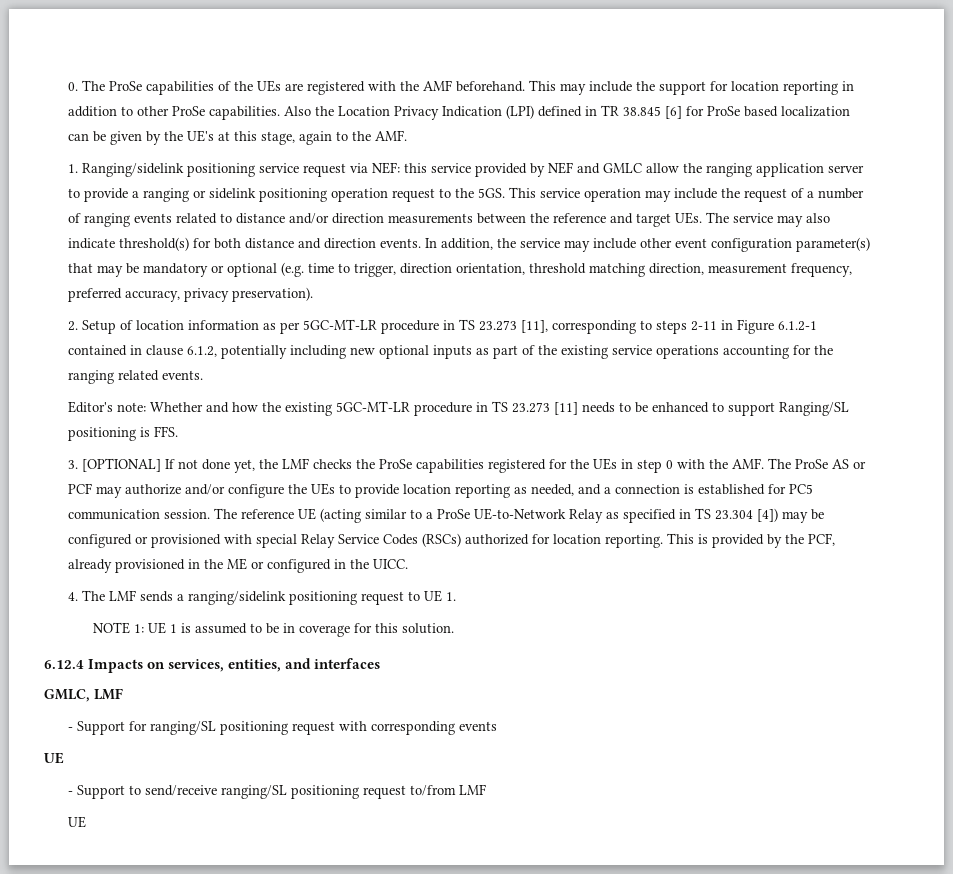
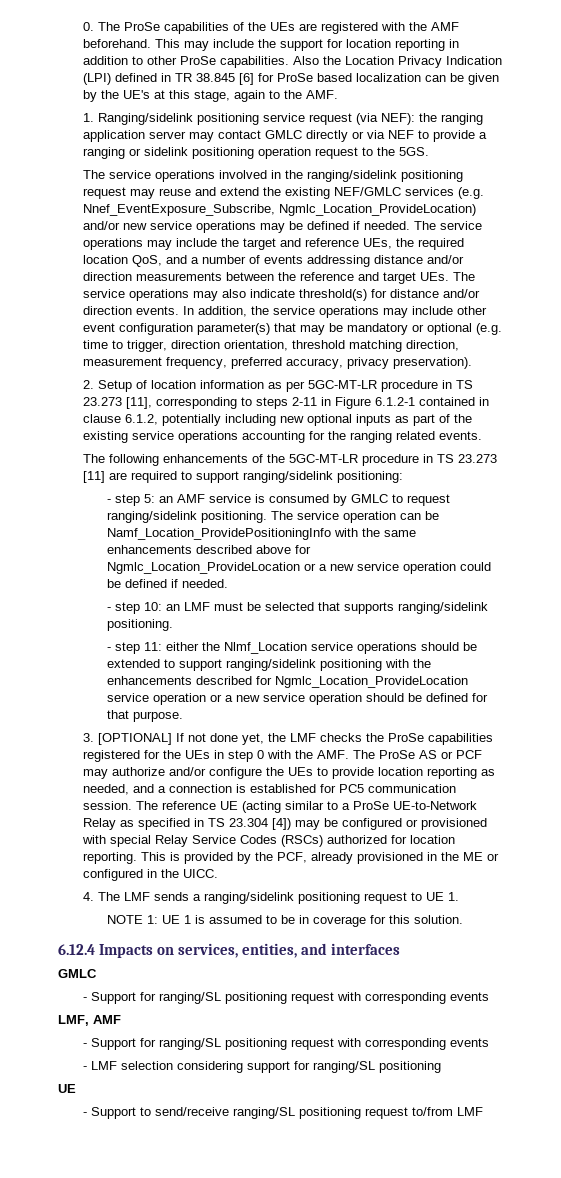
- 1. Ranging/sidelink positioning service request via NEF: this service provided by NEF and GMLC allow the ranging application server to provide a ranging or sidelink positioning operation request to the 5GS. This service operation may include the request of a number of ranging events related to distance and/or direction measurements between the reference and target UEs. The service may also indicate threshold(s) for both distance and direction events.
+ 1. Ranging/sidelink positioning service request (via NEF): the ranging application server may contact GMLC directly or via NEF to provide a ranging or sidelink positioning operation request to the 5GS.
+ The service operations involved in the ranging/sidelink positioning request may reuse and extend the existing NEF/GMLC services (e.g. Nnef_EventExposure_Subscribe, Ngmlc_Location_ProvideLocation) and/or new service operations may be defined if needed. The service operations may include the target and reference UEs, the required location QoS, and a number of events addressing distance and/or direction measurements between the reference and target UEs. The service operations may also indicate threshold(s) for distance and/or direction events.
- In addition, the service may include other event configuration parameter(s) that may be mandatory or optional (e.g. time to trigger, direction orientation, threshold matching direction, measurement frequency, preferred accuracy, privacy preservation).
+ In addition, the service operations may include other event configuration parameter(s) that may be mandatory or optional (e.g. time to trigger, direction orientation, threshold matching direction, measurement frequency, preferred accuracy, privacy preservation).
- Editor's note: Whether and how the existing 5GC-MT-LR procedure in TS 23.273 [11] needs to be enhanced to support Ranging/SL positioning is FFS.
+ The following enhancements of the 5GC-MT-LR procedure in TS 23.273 [11] are required to support ranging/sidelink positioning:
+ - step 5: an AMF service is consumed by GMLC to request ranging/sidelink positioning. The service operation can be Namf_Location_ProvidePositioningInfo with the same enhancements described above for Ngmlc_Location_ProvideLocation or a new service operation could be defined if needed.
+ - step 10: an LMF must be selected that supports ranging/sidelink positioning.
+ - step 11: either the Nlmf_Location service operations should be extended to support ranging/sidelink positioning with the enhancements described for Ngmlc_Location_ProvideLocation service operation or a new service operation should be defined for that purpose.
  6.12.4 Impacts on services, entities, and interfaces
- GMLC, LMF
+ GMLC
  - Support for ranging/SL positioning request with corresponding events
+ LMF, AMF
+ - Support for ranging/SL positioning request with corresponding events
+ - LMF selection considering support for ranging/SL positioning
  - Support to send/receive ranging/SL positioning request to/from LMF
- UE

